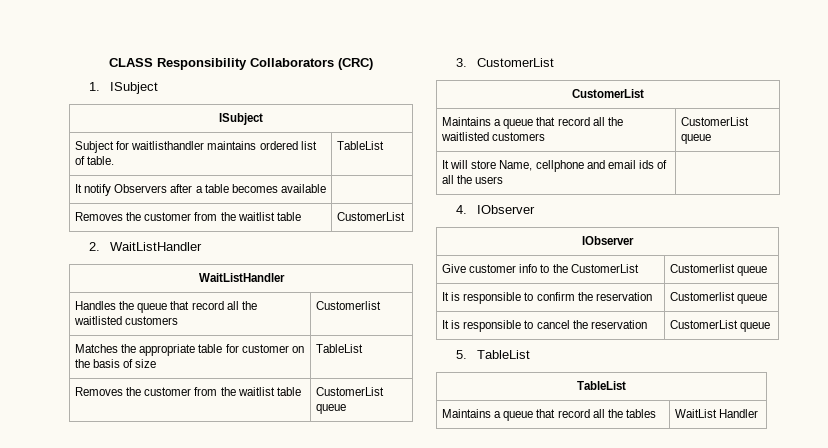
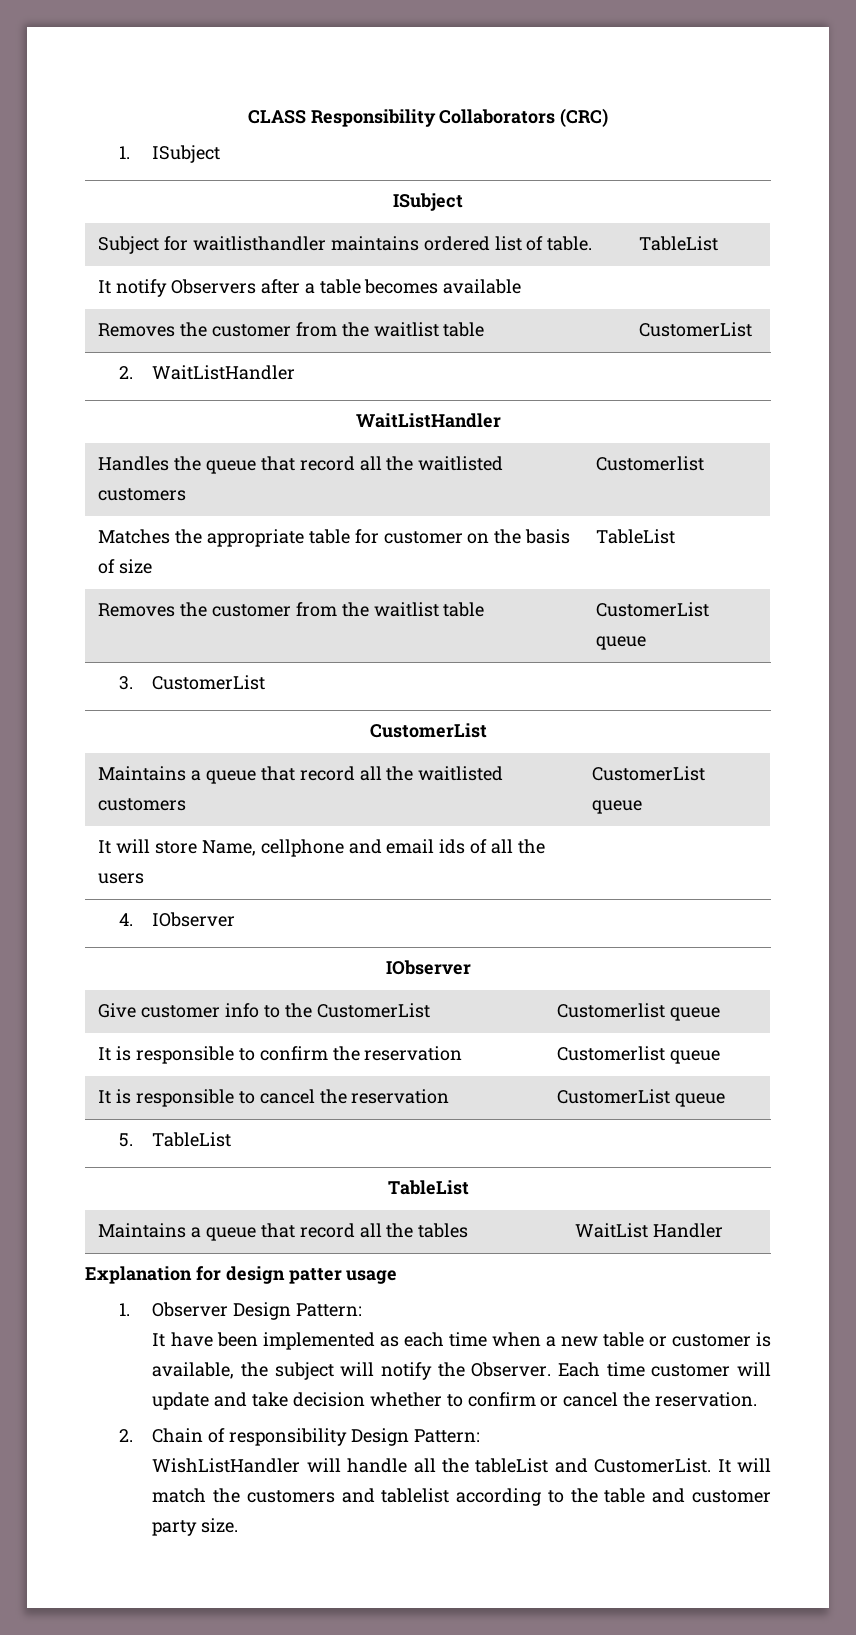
+ Explanation for design patter usage
+ 1. Observer Design Pattern:
+ It have been implemented as each time when a new table or customer is available, the subject will notify the Observer. Each time customer will update and take decision whether to confirm or cancel the reservation.
+ 2. Chain of responsibility Design Pattern:
+ WishListHandler will handle all the tableList and CustomerList. It will match the customers and tablelist according to the table and customer party size.

